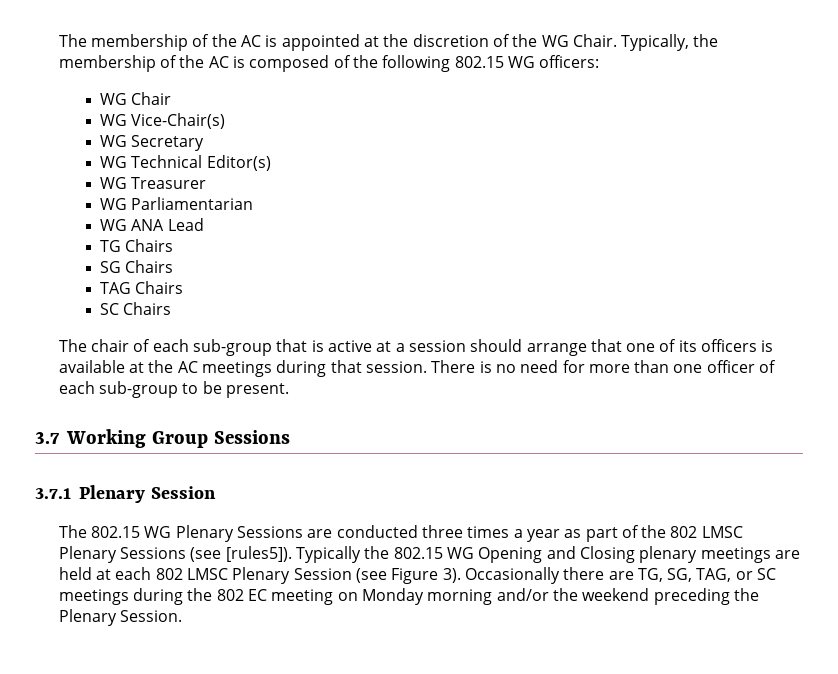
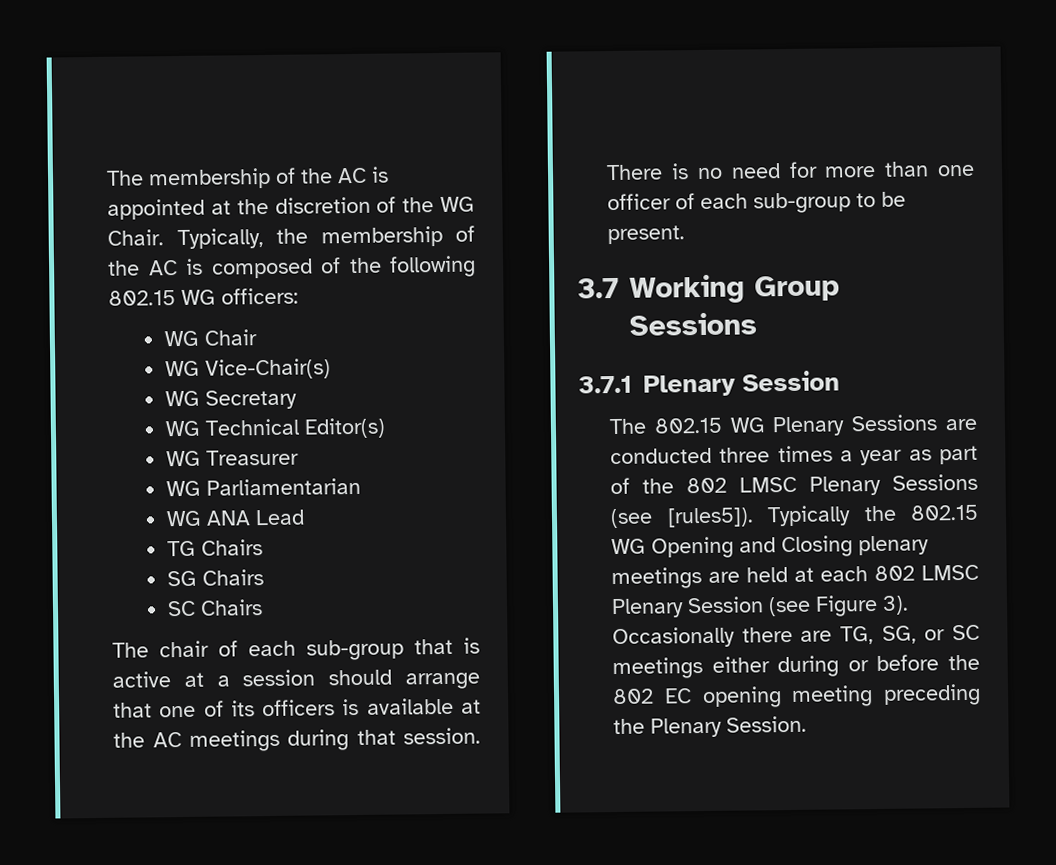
- TAG Chairs
- Occasionally there are TG, SG, TAG, or SC meetings during the 802 EC meeting on Monday morning and/or the weekend preceding the Plenary Session.
+ Occasionally there are TG, SG, or SC meetings either during or before the 802 EC opening meeting preceding the Plenary Session.

